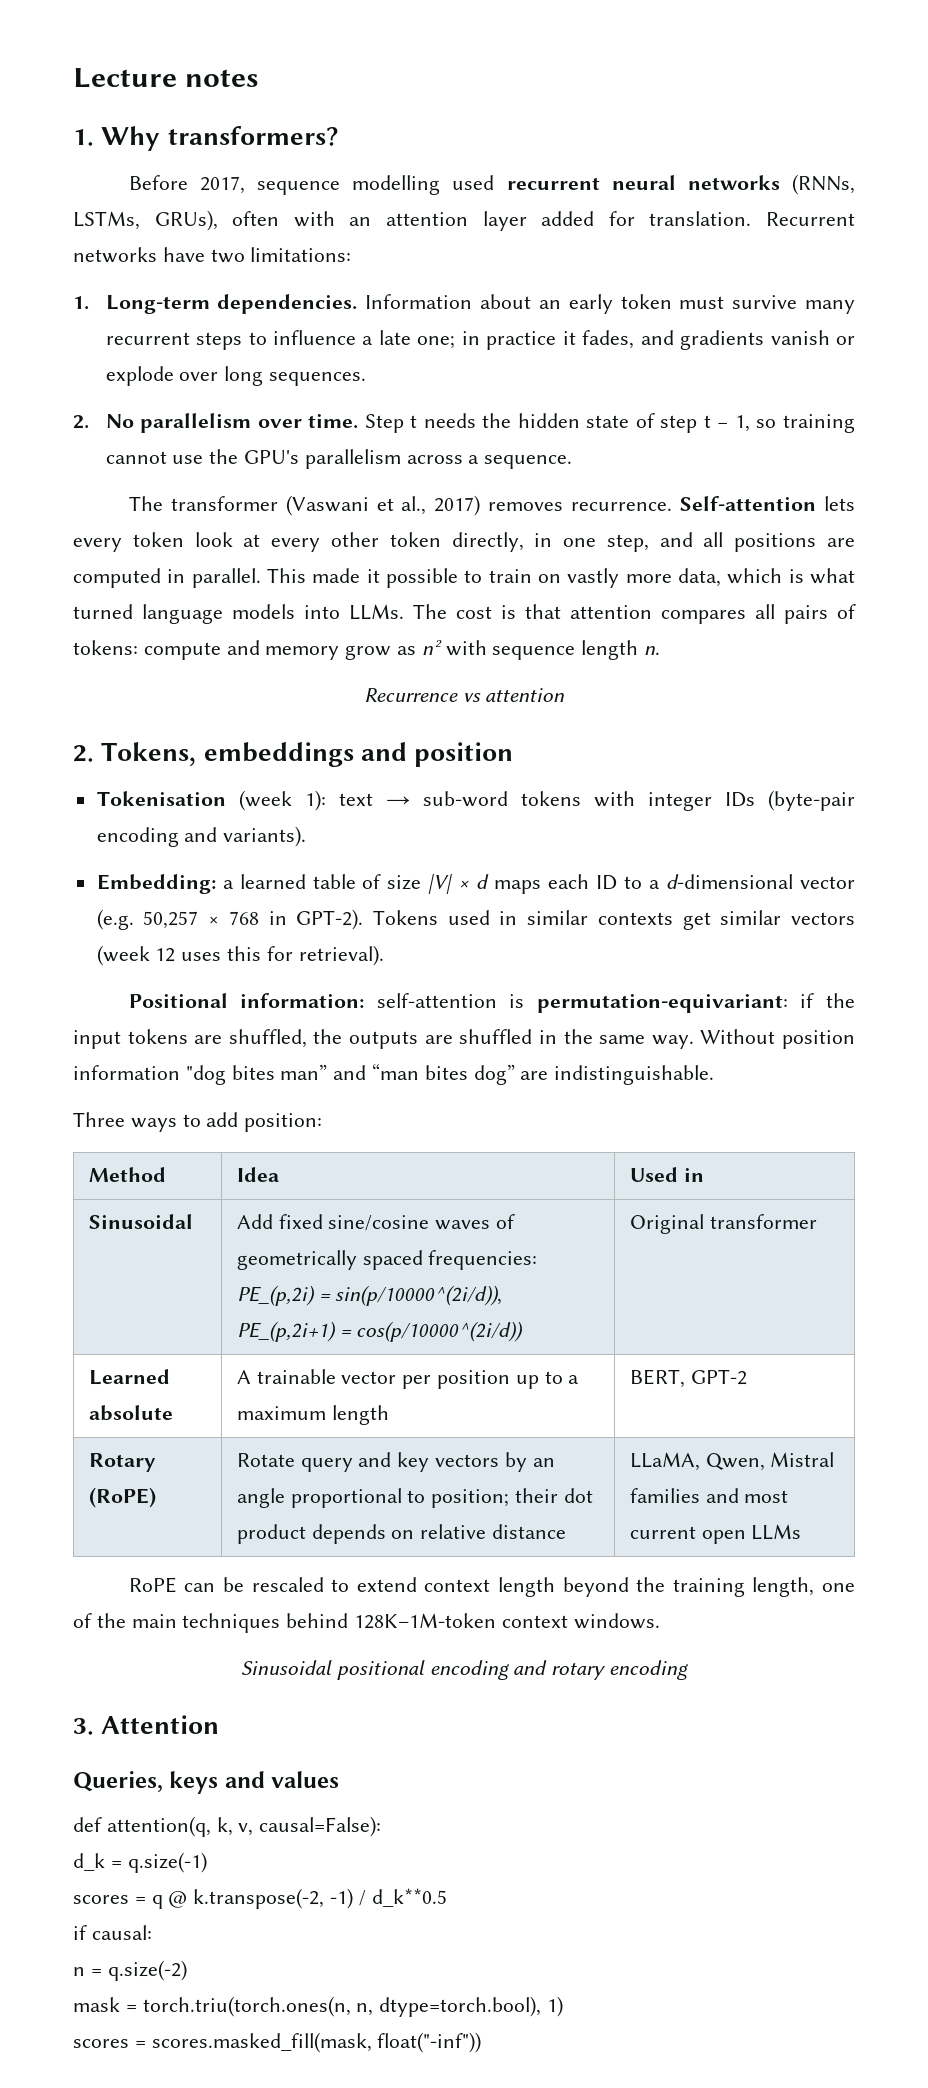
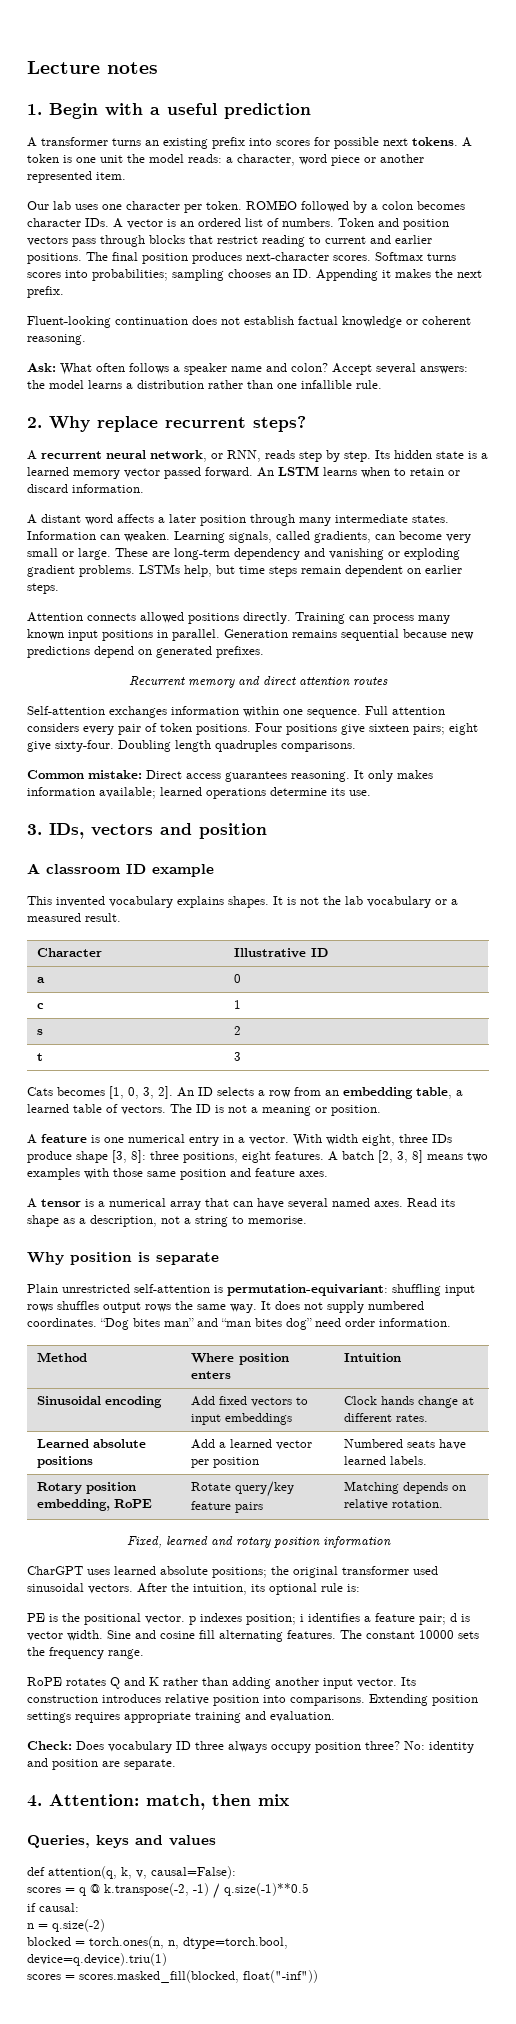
- 1. Why transformers?
- Before 2017, sequence modelling used recurrent neural networks (RNNs, LSTMs, GRUs), often with an attention layer added for translation. Recurrent networks have two limitations:
- 1. Long-term dependencies. Information about an early token must survive many recurrent steps to influence a late one; in practice it fades, and gradients vanish or explode over long sequences.
- 2. No parallelism over time. Step t needs the hidden state of step t − 1, so training cannot use the GPU's parallelism across a sequence.
- The transformer (Vaswani et al., 2017) removes recurrence. Self-attention lets every token look at every other token directly, in one step, and all positions are computed in parallel. This made it possible to train on vastly more data, which is what turned language models into LLMs. The cost is that attention compares all pairs of tokens: compute and memory grow as n² with sequence length n.
- Recurrence vs attention
- 2. Tokens, embeddings and position
- Tokenisation (week 1): text → sub-word tokens with integer IDs (byte-pair encoding and variants).
- Embedding: a learned table of size |V| × d maps each ID to a d-dimensional vector (e.g. 50,257 × 768 in GPT-2). Tokens used in similar contexts get similar vectors (week 12 uses this for retrieval).
- Positional information: self-attention is permutation-equivariant: if the input tokens are shuffled, the outputs are shuffled in the same way. Without position information "dog bites man” and “man bites dog” are indistinguishable.
- Three ways to add position:
- Method | Idea | Used in
- Sinusoidal | Add fixed sine/cosine waves of geometrically spaced frequencies: PE_(p,2i) = sin(p/10000^(2i/d)), PE_(p,2i+1) = cos(p/10000^(2i/d)) | Original transformer
- Learned absolute | A trainable vector per position up to a maximum length | BERT, GPT-2
- Rotary (RoPE) | Rotate query and key vectors by an angle proportional to position; their dot product depends on relative distance | LLaMA, Qwen, Mistral families and most current open LLMs
- RoPE can be rescaled to extend context length beyond the training length, one of the main techniques behind 128K–1M-token context windows.
- Sinusoidal positional encoding and rotary encoding
- 3. Attention
+ 1. Begin with a useful prediction
+ A transformer turns an existing prefix into scores for possible next tokens. A token is one unit the model reads: a character, word piece or another represented item.
+ Our lab uses one character per token. ROMEO followed by a colon becomes character IDs. A vector is an ordered list of numbers. Token and position vectors pass through blocks that restrict reading to current and earlier positions. The final position produces next-character scores. Softmax turns scores into probabilities; sampling chooses an ID. Appending it makes the next prefix.
+ Fluent-looking continuation does not establish factual knowledge or coherent reasoning.
+ Ask: What often follows a speaker name and colon? Accept several answers: the model learns a distribution rather than one infallible rule.
+ 2. Why replace recurrent steps?
+ A recurrent neural network, or RNN, reads step by step. Its hidden state is a learned memory vector passed forward. An LSTM learns when to retain or discard information.
+ A distant word affects a later position through many intermediate states. Information can weaken. Learning signals, called gradients, can become very small or large. These are long-term dependency and vanishing or exploding gradient problems. LSTMs help, but time steps remain dependent on earlier steps.
+ Attention connects allowed positions directly. Training can process many known input positions in parallel. Generation remains sequential because new predictions depend on generated prefixes.
+ Recurrent memory and direct attention routes
+ Self-attention exchanges information within one sequence. Full attention considers every pair of token positions. Four positions give sixteen pairs; eight give sixty-four. Doubling length quadruples comparisons.
+ Common mistake: Direct access guarantees reasoning. It only makes information available; learned operations determine its use.
+ 3. IDs, vectors and position
+ A classroom ID example
+ This invented vocabulary explains shapes. It is not the lab vocabulary or a measured result.
+ Character | Illustrative ID
+ a | 0
+ c | 1
+ s | 2
+ t | 3
+ Cats becomes [1, 0, 3, 2]. An ID selects a row from an embedding table, a learned table of vectors. The ID is not a meaning or position.
+ A feature is one numerical entry in a vector. With width eight, three IDs produce shape [3, 8]: three positions, eight features. A batch [2, 3, 8] means two examples with those same position and feature axes.
+ A tensor is a numerical array that can have several named axes. Read its shape as a description, not a string to memorise.
+ Why position is separate
+ Plain unrestricted self-attention is permutation-equivariant: shuffling input rows shuffles output rows the same way. It does not supply numbered coordinates. “Dog bites man” and “man bites dog” need order information.
+ Method | Where position enters | Intuition
+ Sinusoidal encoding | Add fixed vectors to input embeddings | Clock hands change at different rates.
+ Learned absolute positions | Add a learned vector per position | Numbered seats have learned labels.
+ Rotary position embedding, RoPE | Rotate query/key feature pairs | Matching depends on relative rotation.
+ Fixed, learned and rotary position information
+ CharGPT uses learned absolute positions; the original transformer used sinusoidal vectors. After the intuition, its optional rule is:
+ PE is the positional vector. p indexes position; i identifies a feature pair; d is vector width. Sine and cosine fill alternating features. The constant 10000 sets the frequency range.
+ RoPE rotates Q and K rather than adding another input vector. Its construction introduces relative position into comparisons. Extending position settings requires appropriate training and evaluation.
+ Check: Does vocabulary ID three always occupy position three? No: identity and position are separate.
+ 4. Attention: match, then mix
- d_k = q.size(-1)
- scores = q @ k.transpose(-2, -1) / d_k**0.5
+ scores = q @ k.transpose(-2, -1) / q.size(-1)**0.5
- mask = torch.triu(torch.ones(n, n, dtype=torch.bool), 1)
- scores = scores.masked_fill(mask, float("-inf"))
+ blocked = torch.ones(n, n, dtype=torch.bool,
+ device=q.device).triu(1)
+ scores = scores.masked_fill(blocked, float("-inf"))

